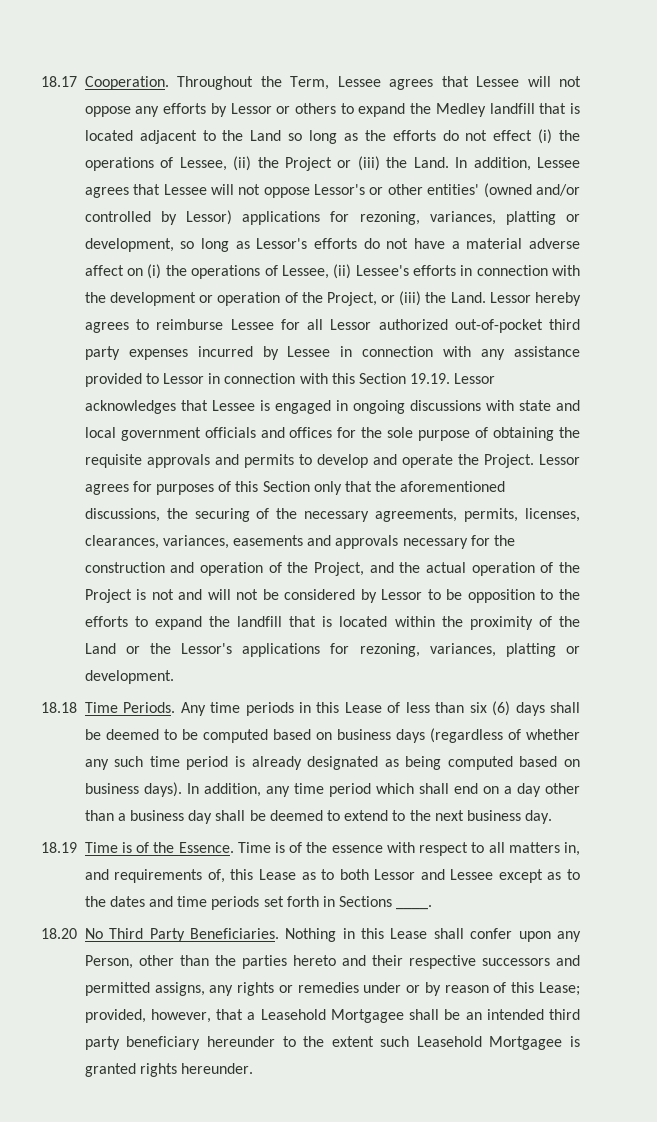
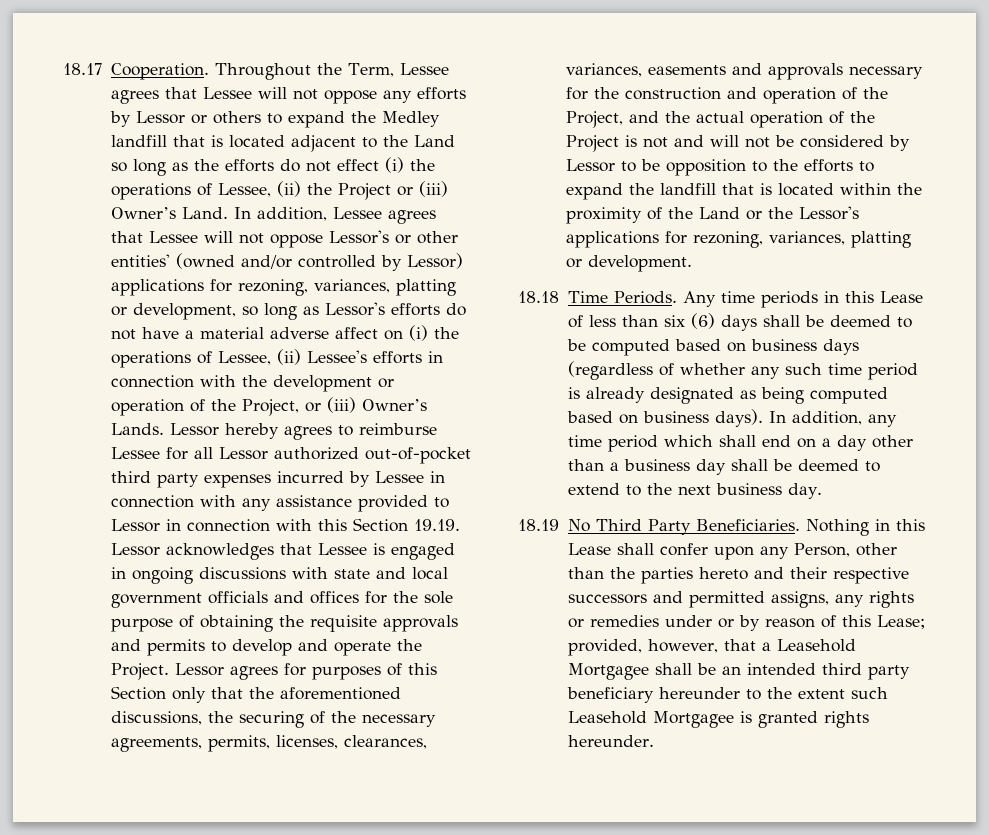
- Throughout the Term, Lessee agrees that Lessee will not oppose any efforts by Lessor or others to expand the Medley landfill that is located adjacent to the Land so long as the efforts do not effect (i) the operations of Lessee, (ii) the Project or (iii) the Land.
+ Throughout the Term, Lessee agrees that Lessee will not oppose any efforts by Lessor or others to expand the Medley landfill that is located adjacent to the Land so long as the efforts do not effect (i) the operations of Lessee, (ii) the Project or (iii) Owner’s Land.
- In addition, Lessee agrees that Lessee will not oppose Lessor's or other entities' (owned and/or controlled by Lessor) applications for rezoning, variances, platting or development, so long as Lessor's efforts do not have a material adverse affect on (i) the operations of Lessee, (ii) Lessee's efforts in connection with the development or operation of the Project, or (iii) the Land.
+ In addition, Lessee agrees that Lessee will not oppose Lessor's or other entities' (owned and/or controlled by Lessor) applications for rezoning, variances, platting or development, so long as Lessor's efforts do not have a material adverse affect on (i) the operations of Lessee, (ii) Lessee's efforts in connection with the development or operation of the Project, or (iii) Owner’s Lands.
- 18.19 Time is of the Essence. Time is of the essence with respect to all matters in, and requirements of, this Lease as to both Lessor and Lessee except as to the dates and time periods set forth in Sections ____.
- 18.20 No Third Party Beneficiaries.
+ 18.19 No Third Party Beneficiaries.

